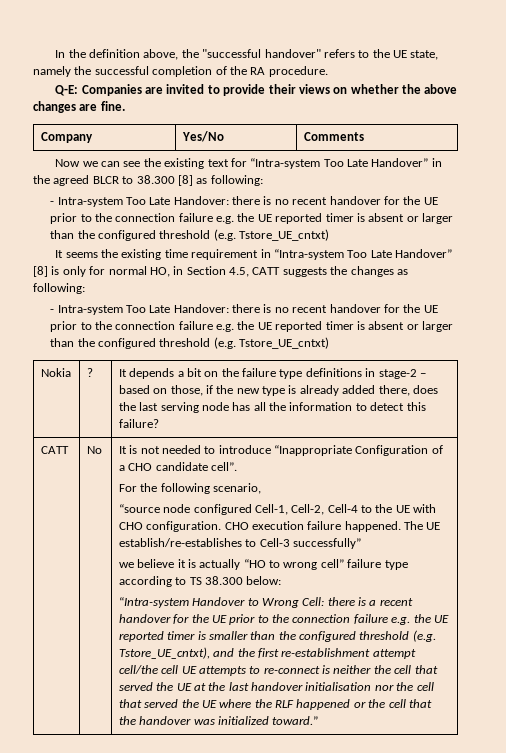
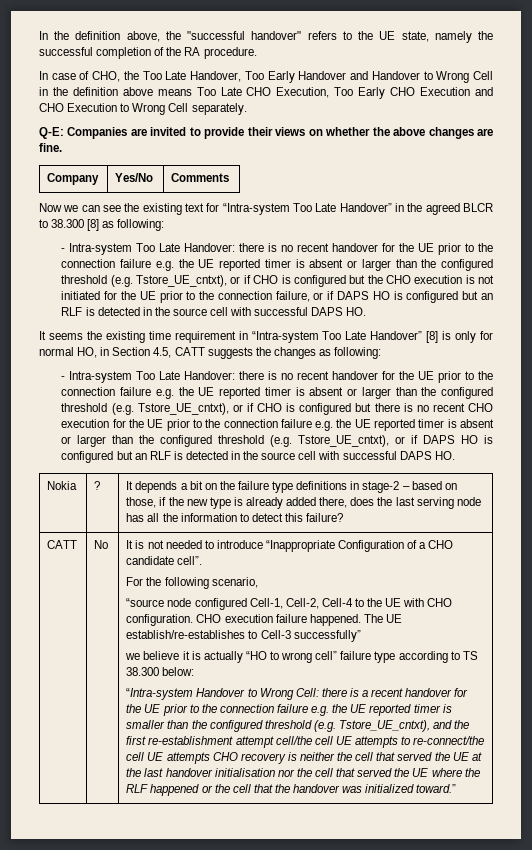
+ In case of CHO, the Too Late Handover, Too Early Handover and Handover to Wrong Cell in the definition above means Too Late CHO Execution, Too Early CHO Execution and CHO Execution to Wrong Cell separately.
  Now we can see the existing text for “Intra-system Too Late Handover” in the agreed BLCR to 38.300 [8] as following:
- - Intra-system Too Late Handover: there is no recent handover for the UE prior to the connection failure e.g. the UE reported timer is absent or larger than the configured threshold (e.g. Tstore_UE_cntxt)
+ - Intra-system Too Late Handover: there is no recent handover for the UE prior to the connection failure e.g. the UE reported timer is absent or larger than the configured threshold (e.g. Tstore_UE_cntxt), or if CHO is configured but the CHO execution is not initiated for the UE prior to the connection failure, or if DAPS HO is configured but an RLF is detected in the source cell with successful DAPS HO.
  It seems the existing time requirement in “Intra-system Too Late Handover” [8] is only for normal HO, in Section 4.5, CATT suggests the changes as following:
- - Intra-system Too Late Handover: there is no recent handover for the UE prior to the connection failure e.g. the UE reported timer is absent or larger than the configured threshold (e.g. Tstore_UE_cntxt)
+ - Intra-system Too Late Handover: there is no recent handover for the UE prior to the connection failure e.g. the UE reported timer is absent or larger than the configured threshold (e.g. Tstore_UE_cntxt), or if CHO is configured but there is no recent CHO execution for the UE prior to the connection failure e.g. the UE reported timer is absent or larger than the configured threshold (e.g. Tstore_UE_cntxt), or if DAPS HO is configured but an RLF is detected in the source cell with successful DAPS HO.
- there is a recent handover for the UE prior to the connection failure e.g. the UE reported timer is smaller than the configured threshold (e.g. Tstore_UE_cntxt), and the first re-establishment attempt cell/the cell UE attempts to re-connect is neither the cell that served the UE at the last handover initialisation nor the cell that served the UE where the RLF happened or the cell that the handover was initialized toward.”
+ there is a recent handover for the UE prior to the connection failure e.g. the UE reported timer is smaller than the configured threshold (e.g. Tstore_UE_cntxt), and the first re-establishment attempt cell/the cell UE attempts to re-connect/the cell UE attempts CHO recovery is neither the cell that served the UE at the last handover initialisation nor the cell that served the UE where the RLF happened or the cell that the handover was initialized toward.”

